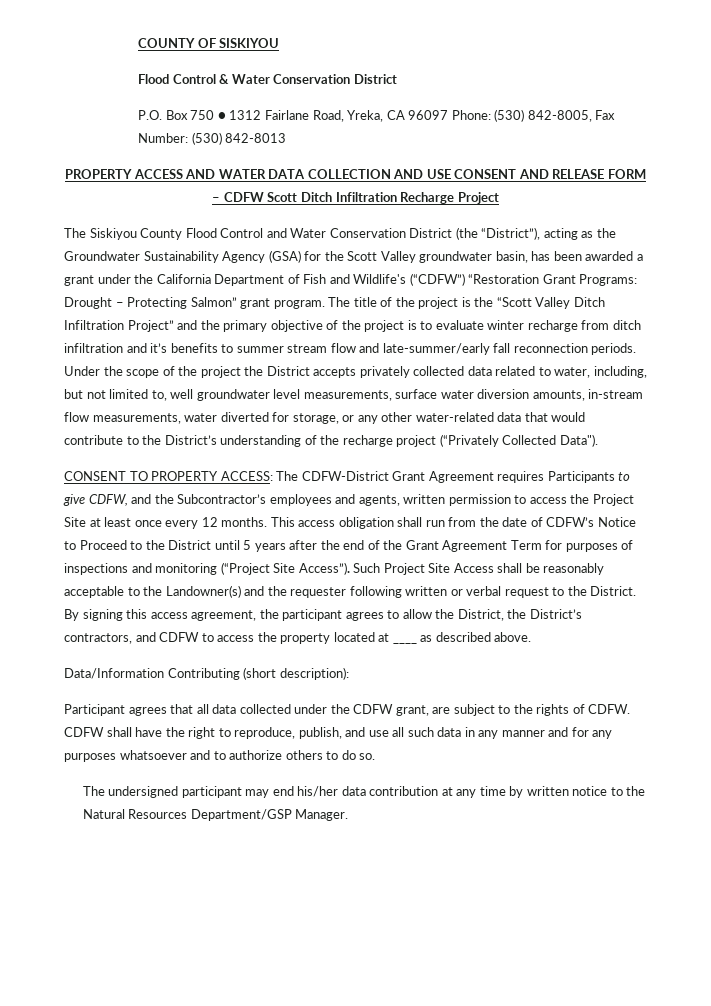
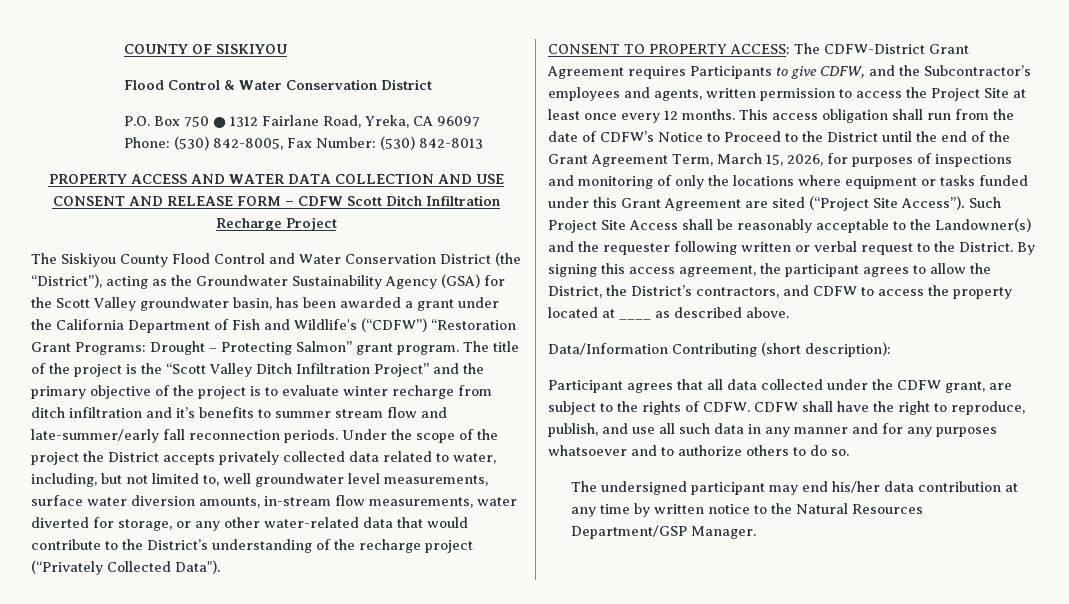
- This access obligation shall run from the date of CDFW’s Notice to Proceed to the District until 5 years after the end of the Grant Agreement Term for purposes of inspections and monitoring (“Project Site Access”).
+ This access obligation shall run from the date of CDFW’s Notice to Proceed to the District until the end of the Grant Agreement Term, March 15, 2026, for purposes of inspections and monitoring of only the locations where equipment or tasks funded under this Grant Agreement are sited (“Project Site Access”).

